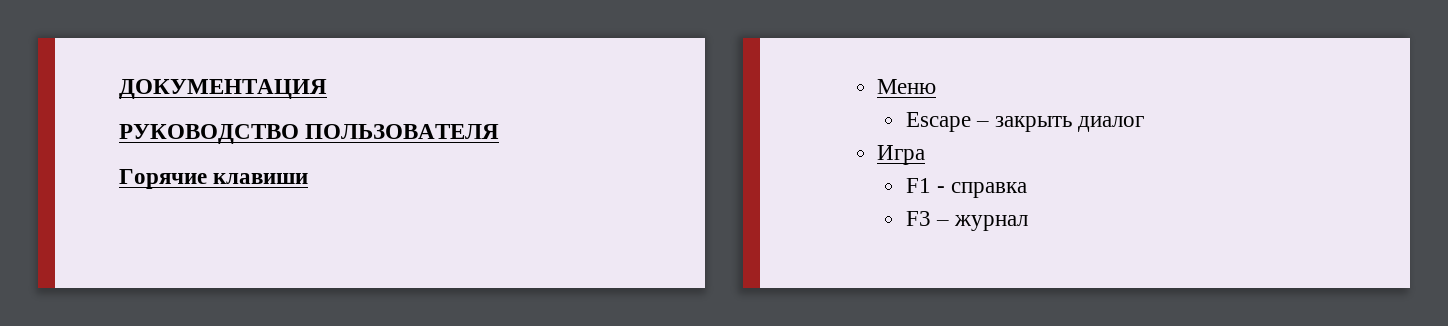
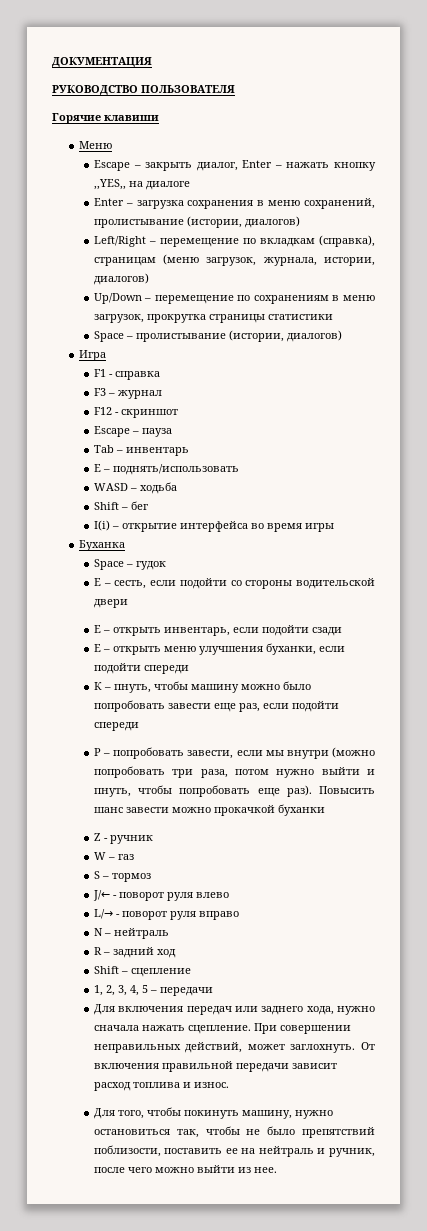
- Escape – закрыть диалог
+ Escape – закрыть диалог, Enter – нажать кнопку ,,YES,, на диалоге
+ Enter – загрузка сохранения в меню сохранений, пролистывание (истории, диалогов)
+ Left/Right – перемещение по вкладкам (справка), страницам (меню загрузок, журнала, истории, диалогов)
+ Up/Down – перемещение по сохранениям в меню загрузок, прокрутка страницы статистики
+ Space – пролистывание (истории, диалогов)
+ F12 - скриншот
+ Escape – пауза
+ Tab – инвентарь
+ E – поднять/использовать
+ WASD – ходьба
+ Shift – бег
+ I(i) – открытие интерфейса во время игры
+ Буханка
+ Space – гудок
+ E – сесть, если подойти со стороны водительской двери
+ Е – открыть инвентарь, если подойти сзади
+ Е – открыть меню улучшения буханки, если подойти спереди
+ К – пнуть, чтобы машину можно было попробовать завести еще раз, если подойти спереди
+ Р – попробовать завести, если мы внутри (можно попробовать три раза, потом нужно выйти и пнуть, чтобы попробовать еще раз). Повысить шанс завести можно прокачкой буханки
+ Z - ручник
+ W – газ
+ S – тормоз
+ J/← - поворот руля влево
+ L/→ - поворот руля вправо
+ N – нейтраль
+ R – задний ход
+ Shift – сцепление
+ 1, 2, 3, 4, 5 – передачи
+ Для включения передач или заднего хода, нужно сначала нажать сцепление. При совершении неправильных действий, может заглохнуть. От включения правильной передачи зависит расход топлива и износ.
+ Для того, чтобы покинуть машину, нужно остановиться так, чтобы не было препятствий поблизости, поставить ее на нейтраль и ручник, после чего можно выйти из нее.

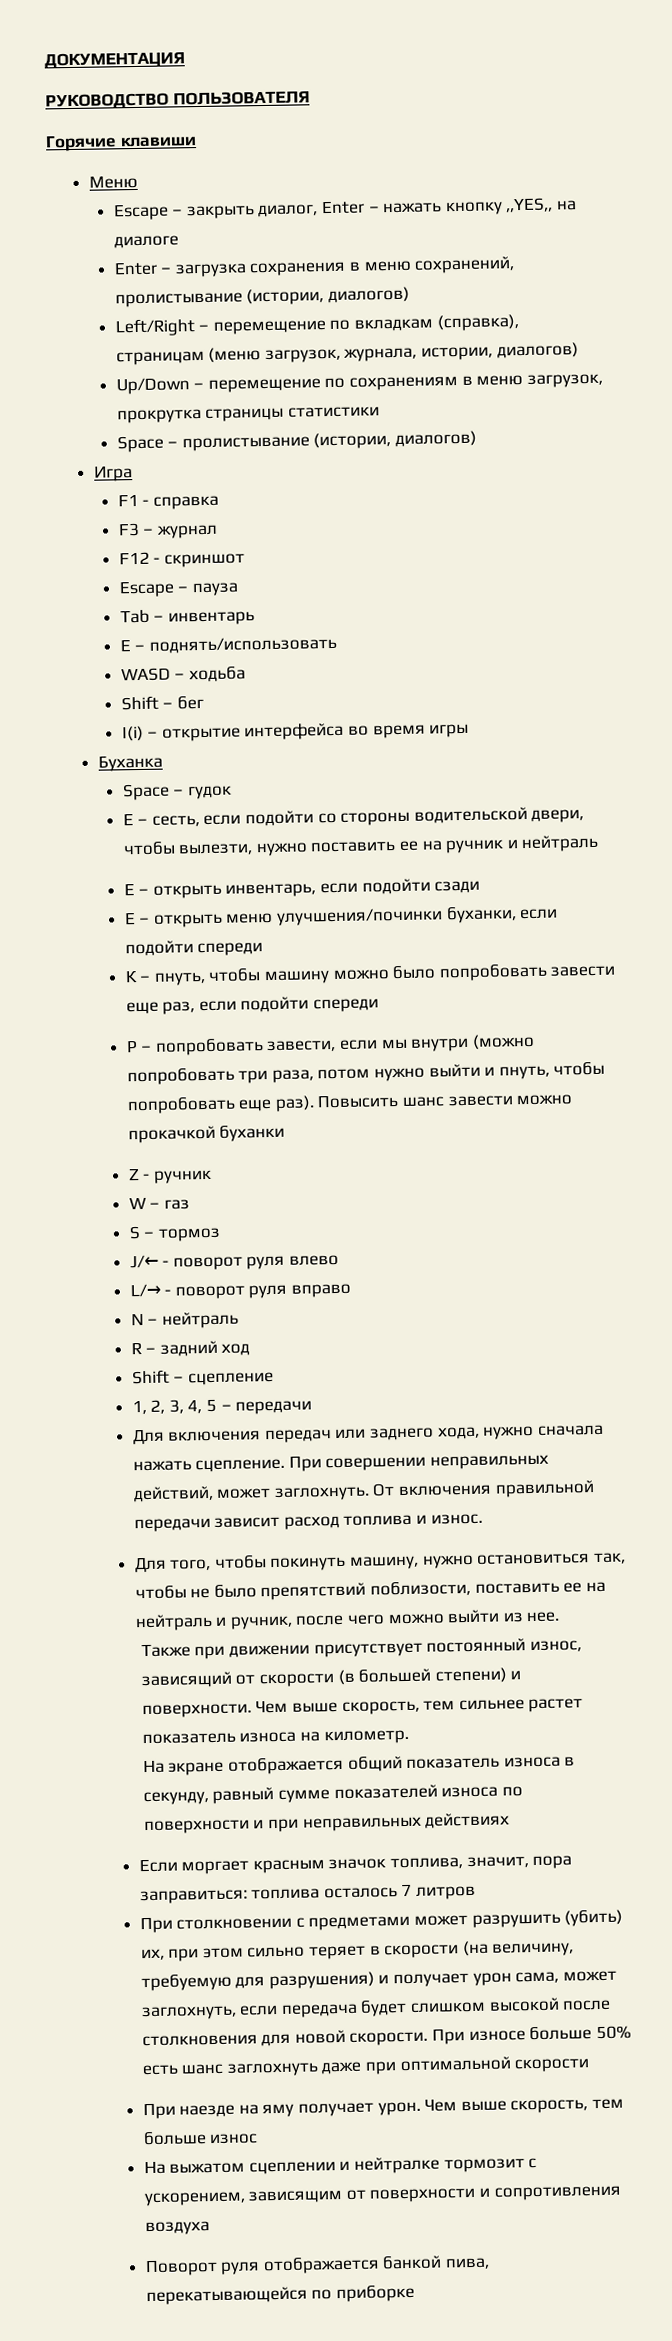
- E – сесть, если подойти со стороны водительской двери
+ E – сесть, если подойти со стороны водительской двери, чтобы вылезти, нужно поставить ее на ручник и нейтраль
- Е – открыть меню улучшения буханки, если подойти спереди
+ Е – открыть меню улучшения/починки буханки, если подойти спереди
+ Также при движении присутствует постоянный износ, зависящий от скорости (в большей степени) и поверхности. Чем выше скорость, тем сильнее растет показатель износа на километр.
+ На экране отображается общий показатель износа в секунду, равный сумме показателей износа по поверхности и при неправильных действиях
+ Если моргает красным значок топлива, значит, пора заправиться: топлива осталось 7 литров
+ При столкновении с предметами может разрушить (убить) их, при этом сильно теряет в скорости (на величину, требуемую для разрушения) и получает урон сама, может заглохнуть, если передача будет слишком высокой после столкновения для новой скорости. При износе больше 50% есть шанс заглохнуть даже при оптимальной скорости
+ При наезде на яму получает урон. Чем выше скорость, тем больше износ
+ На выжатом сцеплении и нейтралке тормозит с ускорением, зависящим от поверхности и сопротивления воздуха
+ Поворот руля отображается банкой пива, перекатывающейся по приборке

